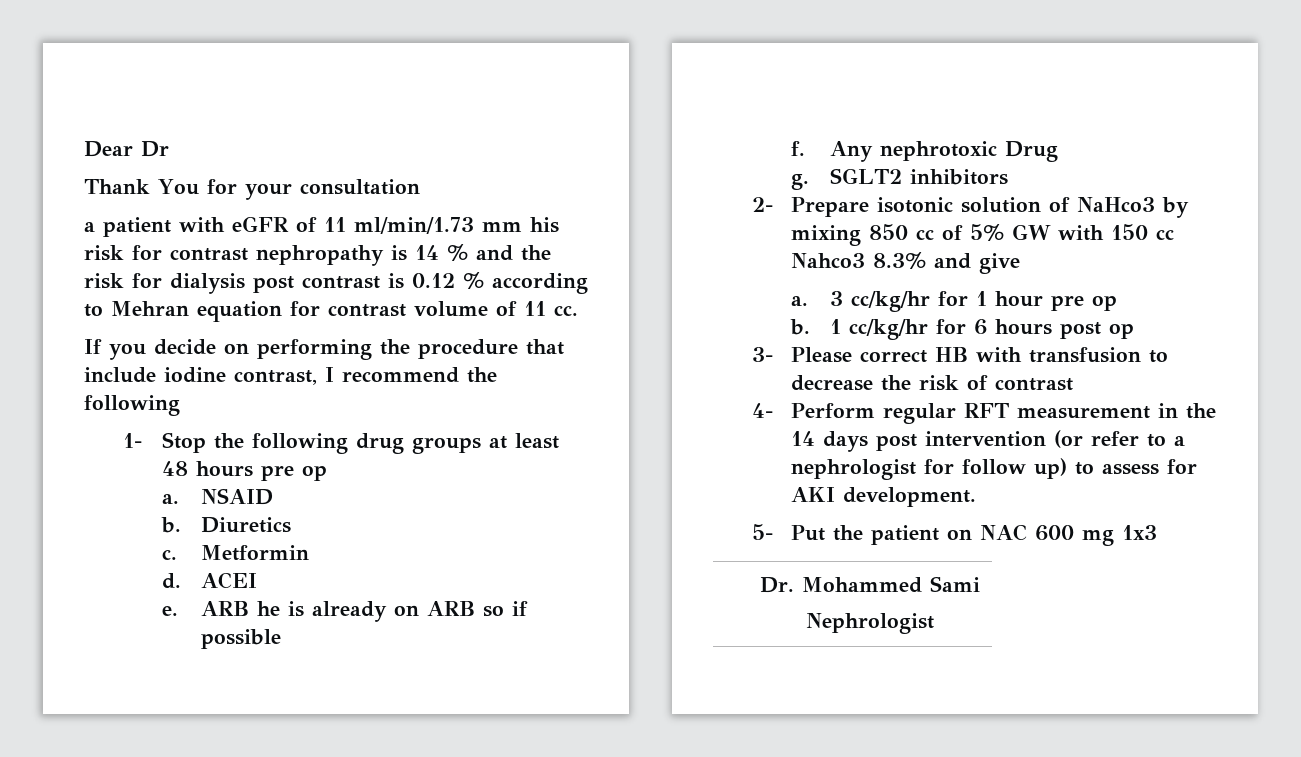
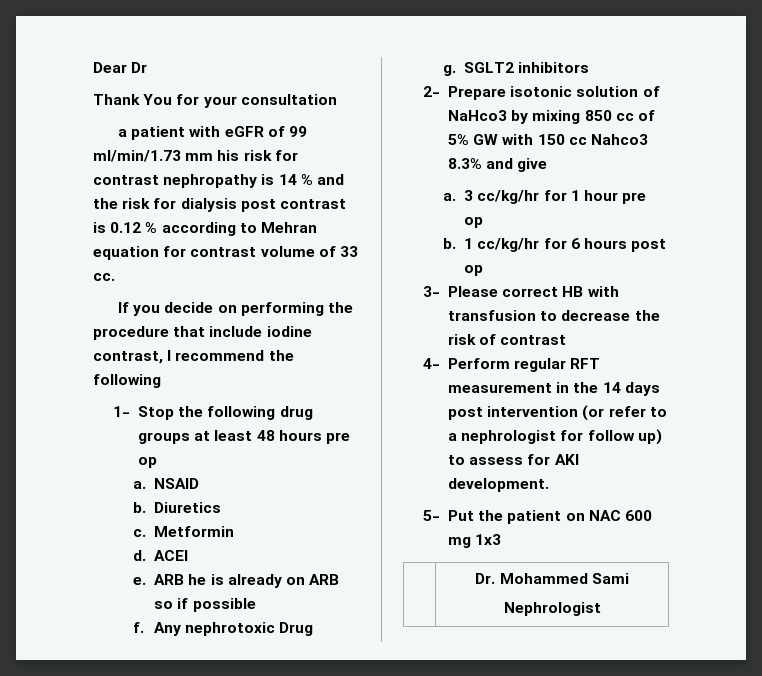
- a patient with eGFR of 11 ml/min/1.73 mm his risk for contrast nephropathy is 14 % and the risk for dialysis post contrast is 0.12 % according to Mehran equation for contrast volume of 11 cc.
+ a patient with eGFR of 99 ml/min/1.73 mm his risk for contrast nephropathy is 14 % and the risk for dialysis post contrast is 0.12 % according to Mehran equation for contrast volume of 33 cc.

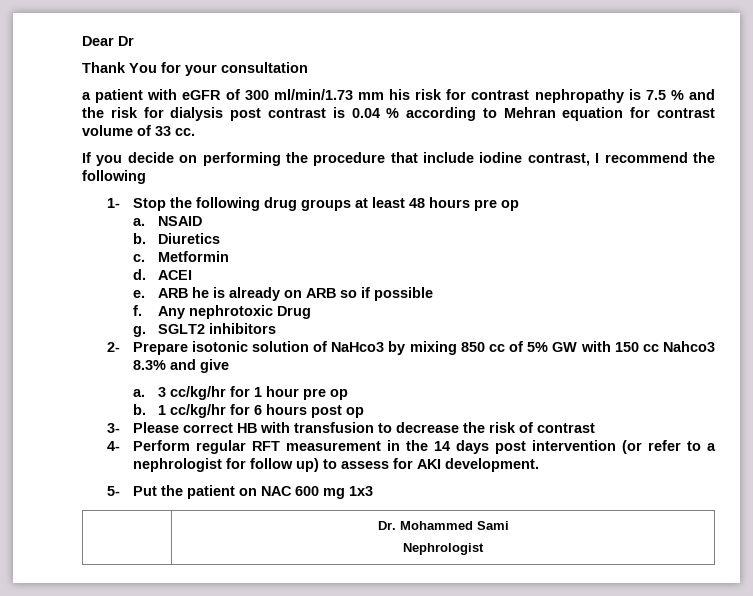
- a patient with eGFR of 99 ml/min/1.73 mm his risk for contrast nephropathy is 14 % and the risk for dialysis post contrast is 0.12 % according to Mehran equation for contrast volume of 33 cc.
+ a patient with eGFR of 300 ml/min/1.73 mm his risk for contrast nephropathy is 7.5 % and the risk for dialysis post contrast is 0.04 % according to Mehran equation for contrast volume of 33 cc.

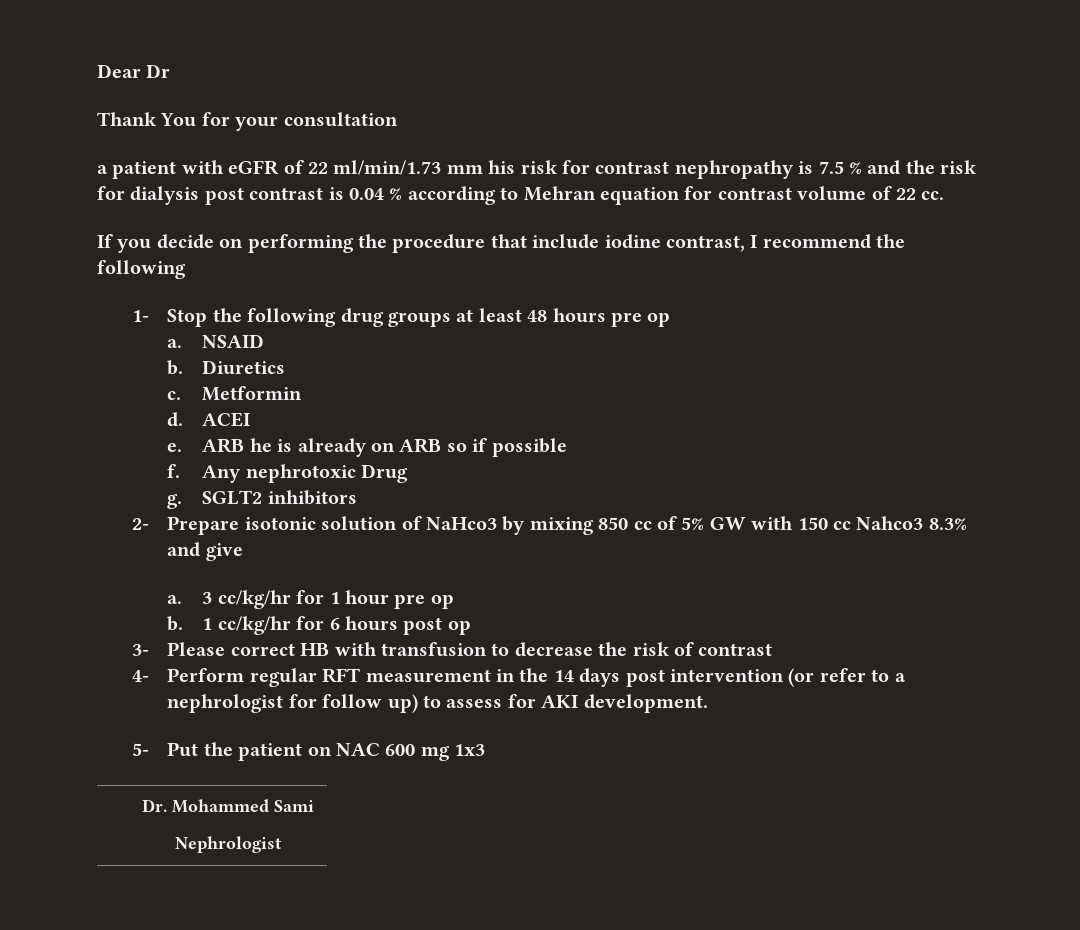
- a patient with eGFR of 300 ml/min/1.73 mm his risk for contrast nephropathy is 7.5 % and the risk for dialysis post contrast is 0.04 % according to Mehran equation for contrast volume of 33 cc.
+ a patient with eGFR of 22 ml/min/1.73 mm his risk for contrast nephropathy is 7.5 % and the risk for dialysis post contrast is 0.04 % according to Mehran equation for contrast volume of 22 cc.

